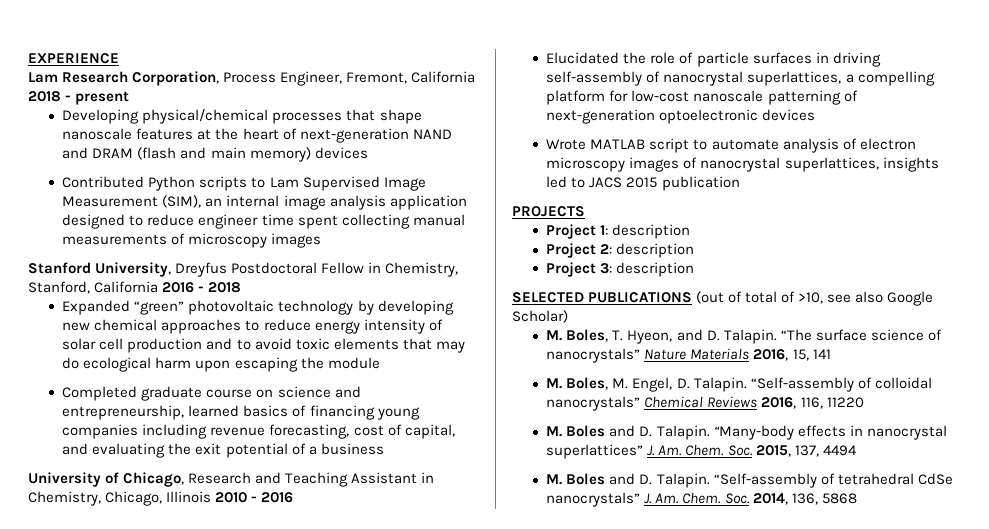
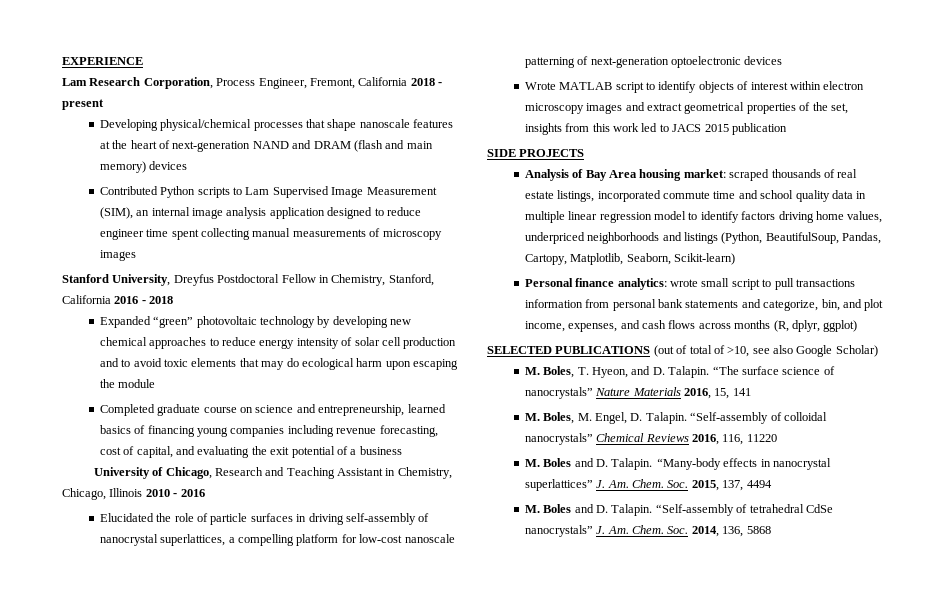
- Wrote MATLAB script to automate analysis of electron microscopy images of nanocrystal superlattices, insights led to JACS 2015 publication
+ Wrote MATLAB script to identify objects of interest within electron microscopy images and extract geometrical properties of the set, insights from this work led to JACS 2015 publication
- PROJECTS
+ SIDE PROJECTS
- Project 1: description
- Project 2: description
- Project 3: description
+ Analysis of Bay Area housing market: scraped thousands of real estate listings, incorporated commute time and school quality data in multiple linear regression model to identify factors driving home values, underpriced neighborhoods and listings (Python, BeautifulSoup, Pandas, Cartopy, Matplotlib, Seaborn, Scikit-learn)
+ Personal finance analytics: wrote small script to pull transactions information from personal bank statements and categorize, bin, and plot income, expenses, and cash flows across months (R, dplyr, ggplot)

